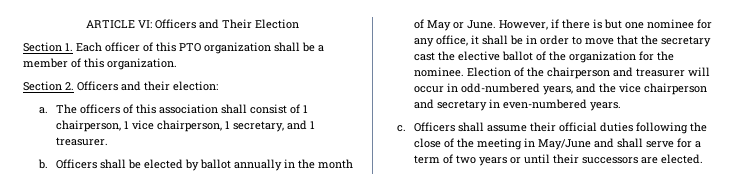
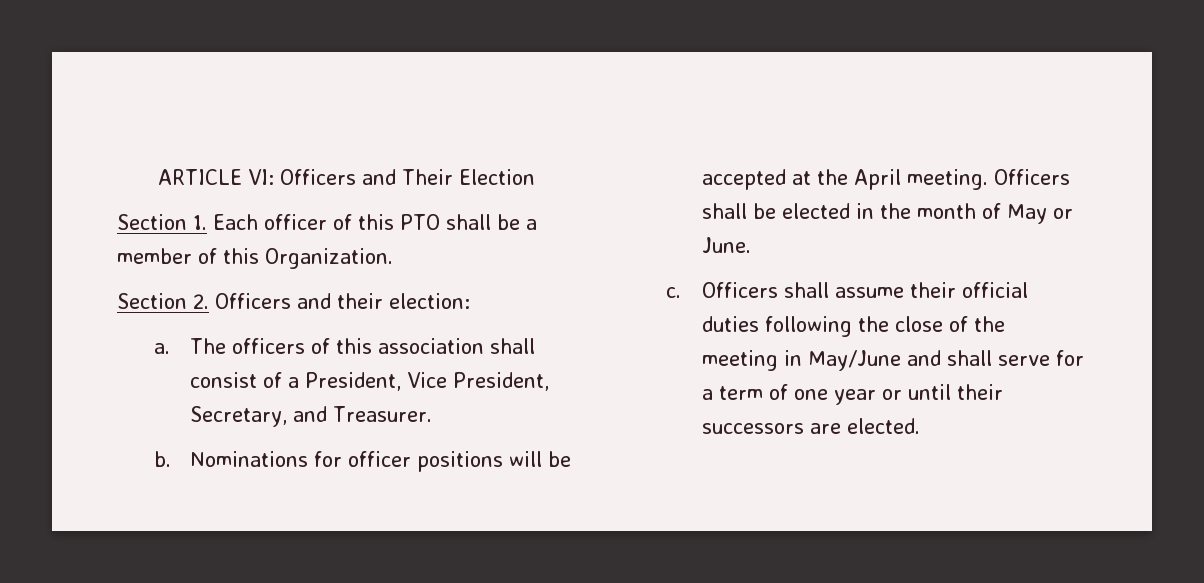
- Section 1. Each officer of this PTO organization shall be a member of this organization.
+ Section 1. Each officer of this PTO shall be a member of this Organization.
- The officers of this association shall consist of 1 chairperson, 1 vice chairperson, 1 secretary, and 1 treasurer.
- b.
+ The officers of this association shall consist of a President, Vice President, Secretary, and Treasurer.
+ b. Nominations for officer positions will be accepted at the April meeting.
- Officers shall be elected by ballot annually in the month of May or June. However, if there is but one nominee for any office, it shall be in order to move that the secretary cast the elective ballot of the organization for the nominee. Election of the chairperson and treasurer will occur in odd-numbered years, and the vice chairperson and secretary in even-numbered years.
+ Officers shall be elected in the month of May or June.
- Officers shall assume their official duties following the close of the meeting in May/June and shall serve for a term of two years or until their successors are elected.
+ Officers shall assume their official duties following the close of the meeting in May/June and shall serve for a term of one year or until their successors are elected.

